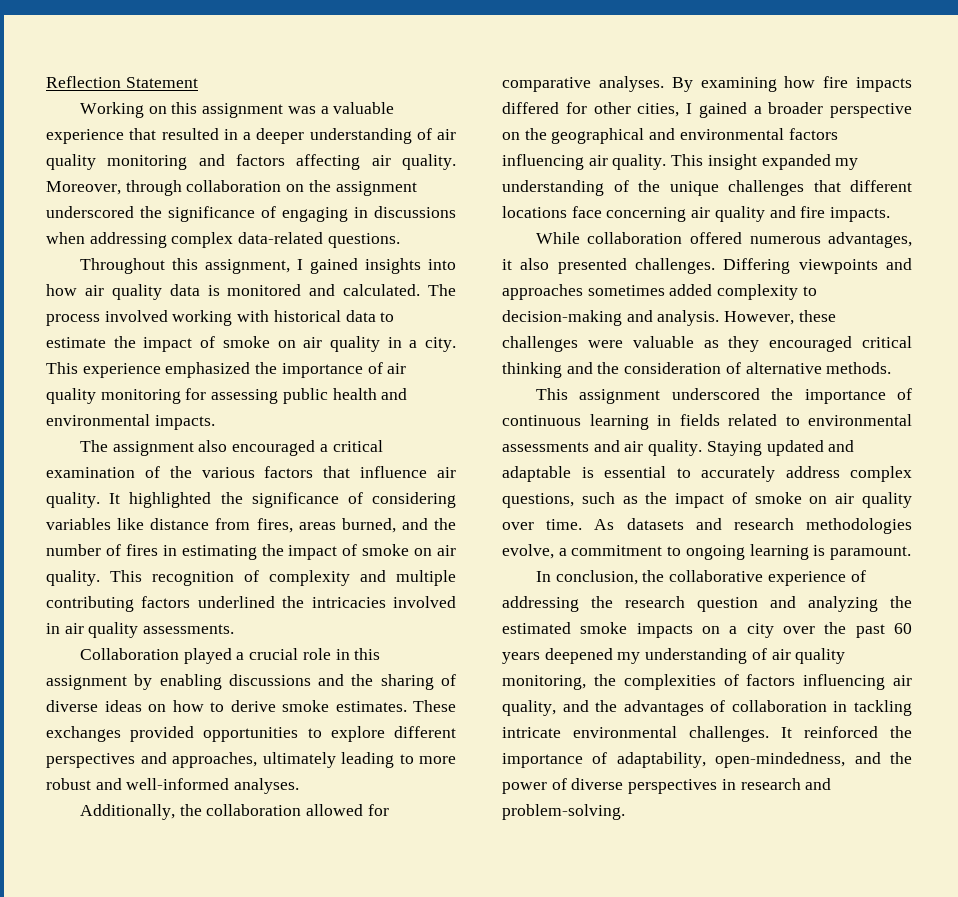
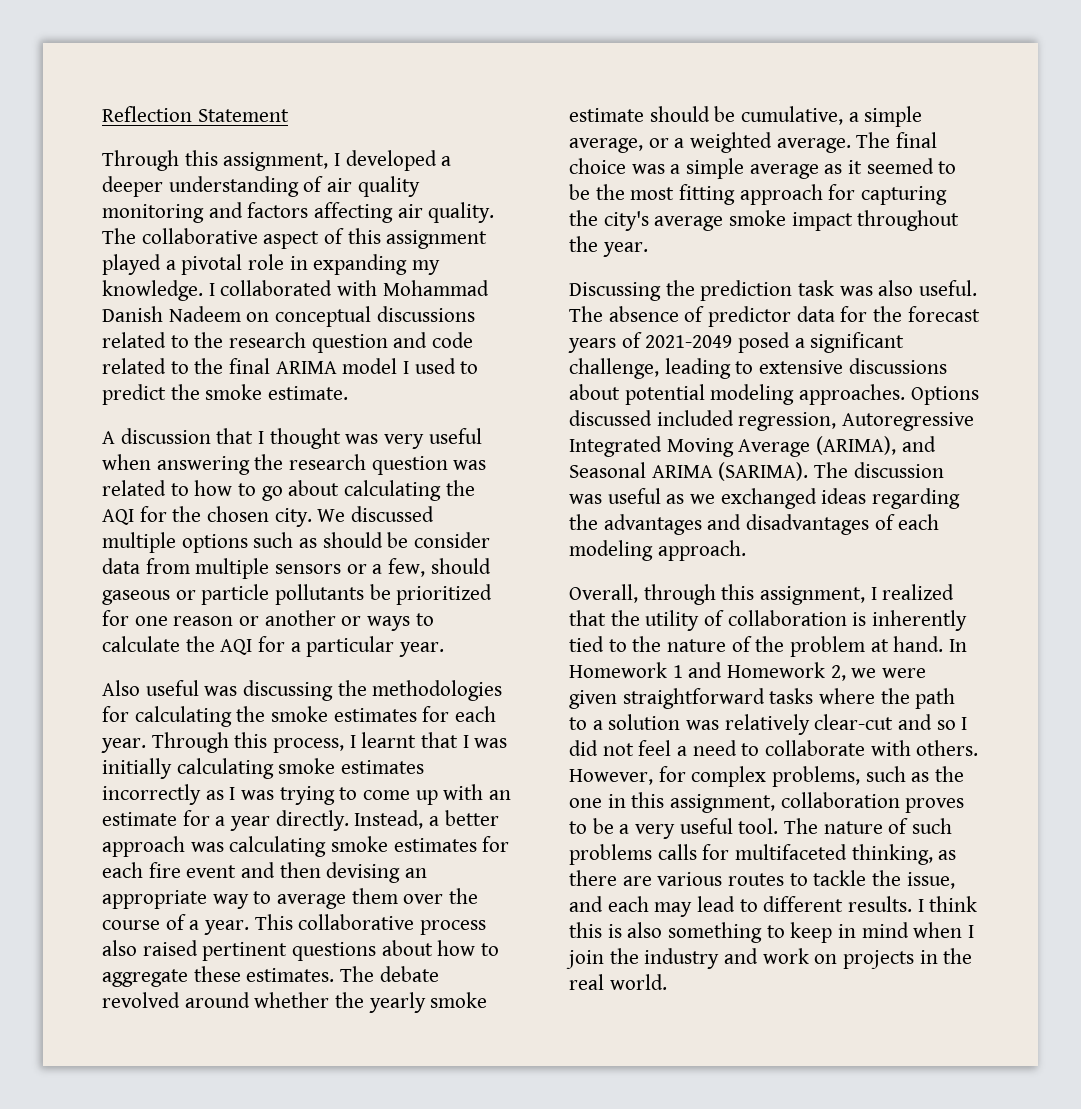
- Working on this assignment was a valuable experience that resulted in a deeper understanding of air quality monitoring and factors affecting air quality.
+ Through this assignment, I developed a deeper understanding of air quality monitoring and factors affecting air quality.
- Moreover, through collaboration on the assignment underscored the significance of engaging in discussions when addressing complex data-related questions.
- Throughout this assignment, I gained insights into how air quality data is monitored and calculated. The process involved working with historical data to estimate the impact of smoke on air quality in a city. This experience emphasized the importance of air quality monitoring for assessing public health and environmental impacts.
- The assignment also encouraged a critical examination of the various factors that influence air quality. It highlighted the significance of considering variables like distance from fires, areas burned, and the number of fires in estimating the impact of smoke on air quality. This recognition of complexity and multiple contributing factors underlined the intricacies involved in air quality assessments.
- Collaboration played a crucial role in this assignment by enabling discussions and the sharing of diverse ideas on how to derive smoke estimates. These exchanges provided opportunities to explore different perspectives and approaches, ultimately leading to more robust and well-informed analyses.
- Additionally, the collaboration allowed for comparative analyses. By examining how fire impacts differed for other cities, I gained a broader perspective on the geographical and environmental factors influencing air quality. This insight expanded my understanding of the unique challenges that different locations face concerning air quality and fire impacts.
- While collaboration offered numerous advantages, it also presented challenges. Differing viewpoints and approaches sometimes added complexity to decision-making and analysis. However, these challenges were valuable as they encouraged critical thinking and the consideration of alternative methods.
- This assignment underscored the importance of continuous learning in fields related to environmental assessments and air quality. Staying updated and adaptable is essential to accurately address complex questions, such as the impact of smoke on air quality over time. As datasets and research methodologies evolve, a commitment to ongoing learning is paramount.
- In conclusion, the collaborative experience of addressing the research question and analyzing the estimated smoke impacts on a city over the past 60 years deepened my understanding of air quality monitoring, the complexities of factors influencing air quality, and the advantages of collaboration in tackling intricate environmental challenges. It reinforced the importance of adaptability, open-mindedness, and the power of diverse perspectives in research and problem-solving.
+ The collaborative aspect of this assignment played a pivotal role in expanding my knowledge. I collaborated with Mohammad Danish Nadeem on conceptual discussions related to the research question and code related to the final ARIMA model I used to predict the smoke estimate.
+ A discussion that I thought was very useful when answering the research question was related to how to go about calculating the AQI for the chosen city. We discussed multiple options such as should be consider data from multiple sensors or a few, should gaseous or particle pollutants be prioritized for one reason or another or ways to calculate the AQI for a particular year.
+ Also useful was discussing the methodologies for calculating the smoke estimates for each year. Through this process, I learnt that I was initially calculating smoke estimates incorrectly as I was trying to come up with an estimate for a year directly. Instead, a better approach was calculating smoke estimates for each fire event and then devising an appropriate way to average them over the course of a year. This collaborative process also raised pertinent questions about how to aggregate these estimates. The debate revolved around whether the yearly smoke estimate should be cumulative, a simple average, or a weighted average. The final choice was a simple average as it seemed to be the most fitting approach for capturing the city's average smoke impact throughout the year.
+ Discussing the prediction task was also useful. The absence of predictor data for the forecast years of 2021-2049 posed a significant challenge, leading to extensive discussions about potential modeling approaches. Options discussed included regression, Autoregressive Integrated Moving Average (ARIMA), and Seasonal ARIMA (SARIMA). The discussion was useful as we exchanged ideas regarding the advantages and disadvantages of each modeling approach.
+ Overall, through this assignment, I realized that the utility of collaboration is inherently tied to the nature of the problem at hand. In Homework 1 and Homework 2, we were given straightforward tasks where the path to a solution was relatively clear-cut and so I did not feel a need to collaborate with others. However, for complex problems, such as the one in this assignment, collaboration proves to be a very useful tool. The nature of such problems calls for multifaceted thinking, as there are various routes to tackle the issue, and each may lead to different results. I think this is also something to keep in mind when I join the industry and work on projects in the real world.

